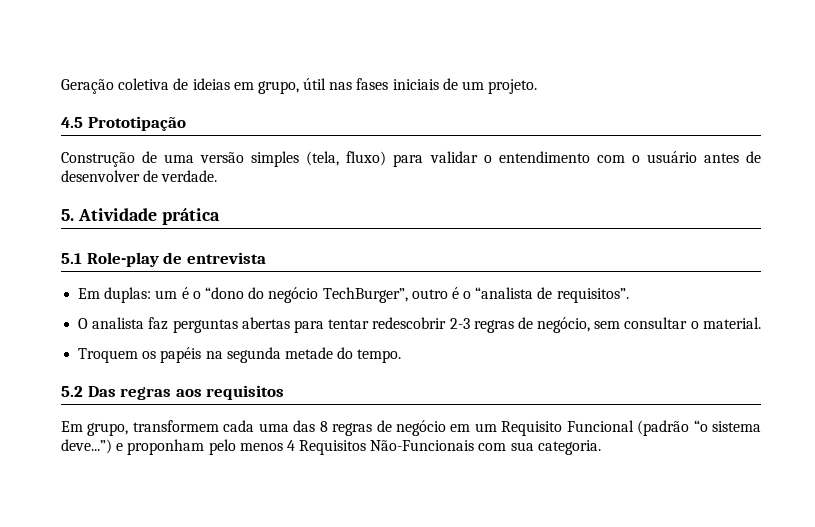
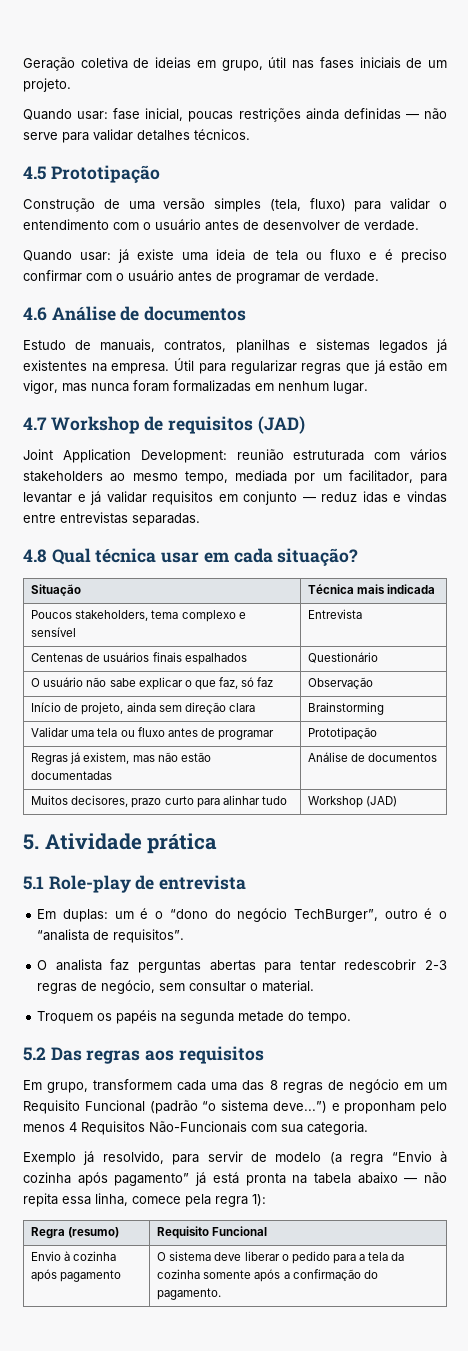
+ Quando usar: fase inicial, poucas restrições ainda definidas — não serve para validar detalhes técnicos.
+ Quando usar: já existe uma ideia de tela ou fluxo e é preciso confirmar com o usuário antes de programar de verdade.
+ 4.6 Análise de documentos
+ Estudo de manuais, contratos, planilhas e sistemas legados já existentes na empresa. Útil para regularizar regras que já estão em vigor, mas nunca foram formalizadas em nenhum lugar.
+ 4.7 Workshop de requisitos (JAD)
+ Joint Application Development: reunião estruturada com vários stakeholders ao mesmo tempo, mediada por um facilitador, para levantar e já validar requisitos em conjunto — reduz idas e vindas entre entrevistas separadas.
+ 4.8 Qual técnica usar em cada situação?
+ Situação | Técnica mais indicada
+ Poucos stakeholders, tema complexo e sensível | Entrevista
+ Centenas de usuários finais espalhados | Questionário
+ O usuário não sabe explicar o que faz, só faz | Observação
+ Início de projeto, ainda sem direção clara | Brainstorming
+ Validar uma tela ou fluxo antes de programar | Prototipação
+ Regras já existem, mas não estão documentadas | Análise de documentos
+ Muitos decisores, prazo curto para alinhar tudo | Workshop (JAD)
+ Exemplo já resolvido, para servir de modelo (a regra “Envio à cozinha após pagamento” já está pronta na tabela abaixo — não repita essa linha, comece pela regra 1):
+ Regra (resumo) | Requisito Funcional
+ Envio à cozinha após pagamento | O sistema deve liberar o pedido para a tela da cozinha somente após a confirmação do pagamento.

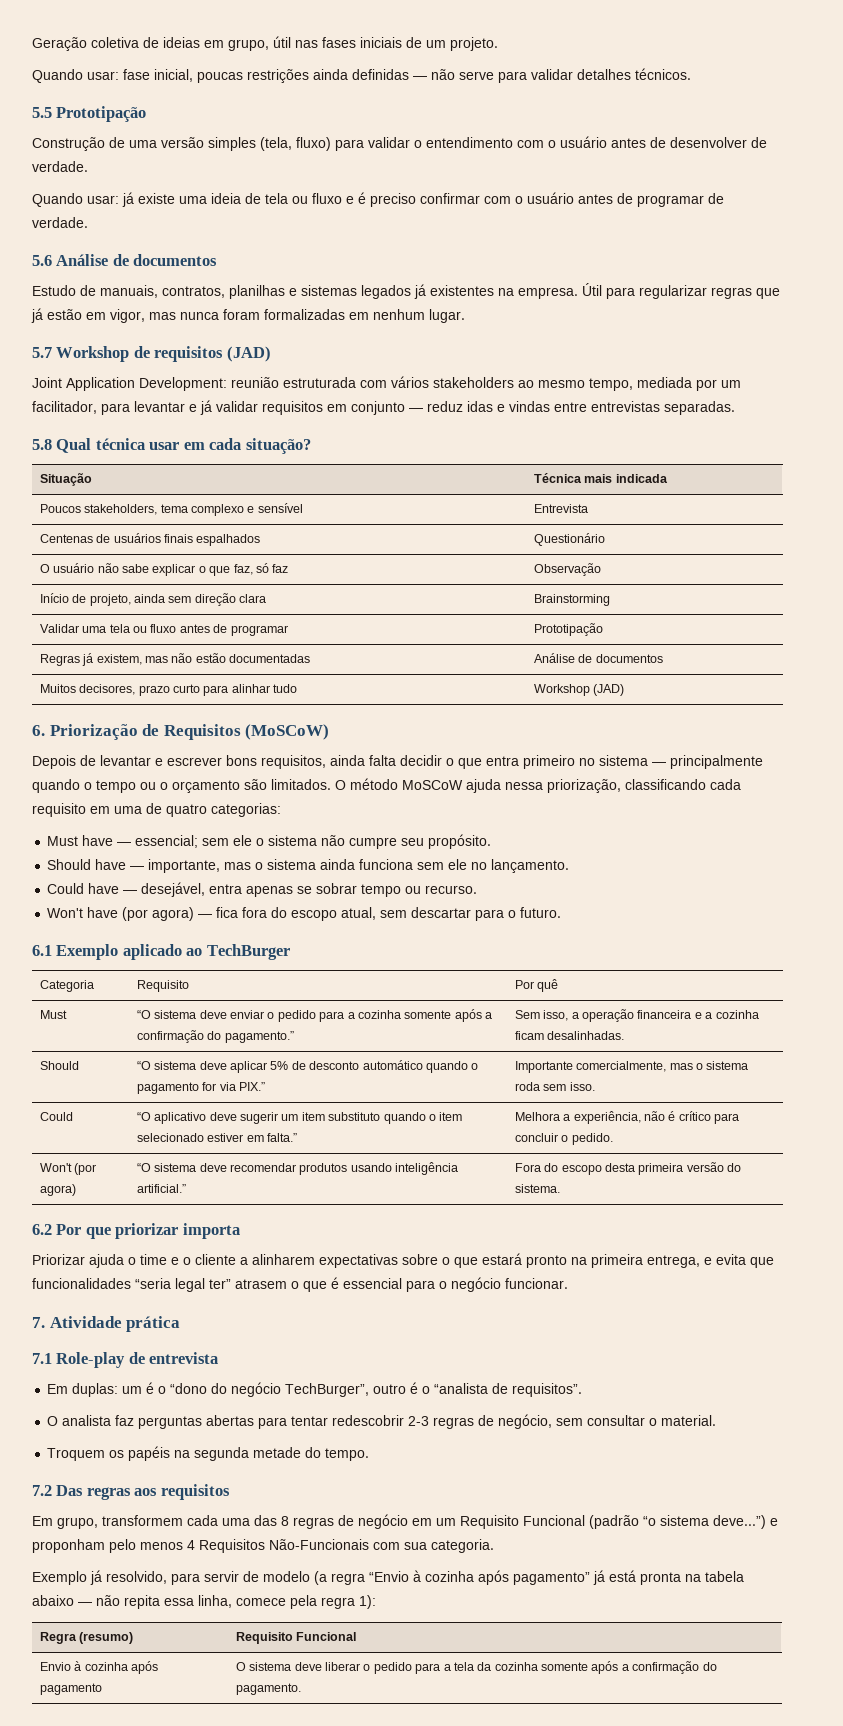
- 4.5 Prototipação
+ 5.5 Prototipação
- 4.6 Análise de documentos
+ 5.6 Análise de documentos
- 4.7 Workshop de requisitos (JAD)
+ 5.7 Workshop de requisitos (JAD)
- 4.8 Qual técnica usar em cada situação?
+ 5.8 Qual técnica usar em cada situação?
- 5. Atividade prática
+ 6. Priorização de Requisitos (MoSCoW)
+ Depois de levantar e escrever bons requisitos, ainda falta decidir o que entra primeiro no sistema — principalmente quando o tempo ou o orçamento são limitados. O método MoSCoW ajuda nessa priorização, classificando cada requisito em uma de quatro categorias:
+ Must have — essencial; sem ele o sistema não cumpre seu propósito.
+ Should have — importante, mas o sistema ainda funciona sem ele no lançamento.
+ Could have — desejável, entra apenas se sobrar tempo ou recurso.
+ Won't have (por agora) — fica fora do escopo atual, sem descartar para o futuro.
+ 6.1 Exemplo aplicado ao TechBurger
+ Categoria | Requisito | Por quê
+ Must | “O sistema deve enviar o pedido para a cozinha somente após a confirmação do pagamento.” | Sem isso, a operação financeira e a cozinha ficam desalinhadas.
+ Should | “O sistema deve aplicar 5% de desconto automático quando o pagamento for via PIX.” | Importante comercialmente, mas o sistema roda sem isso.
+ Could | “O aplicativo deve sugerir um item substituto quando o item selecionado estiver em falta.” | Melhora a experiência, não é crítico para concluir o pedido.
+ Won't (por agora) | “O sistema deve recomendar produtos usando inteligência artificial.” | Fora do escopo desta primeira versão do sistema.
+ 6.2 Por que priorizar importa
+ Priorizar ajuda o time e o cliente a alinharem expectativas sobre o que estará pronto na primeira entrega, e evita que funcionalidades “seria legal ter” atrasem o que é essencial para o negócio funcionar.
+ 7. Atividade prática
- 5.1 Role-play de entrevista
+ 7.1 Role-play de entrevista
- 5.2 Das regras aos requisitos
+ 7.2 Das regras aos requisitos

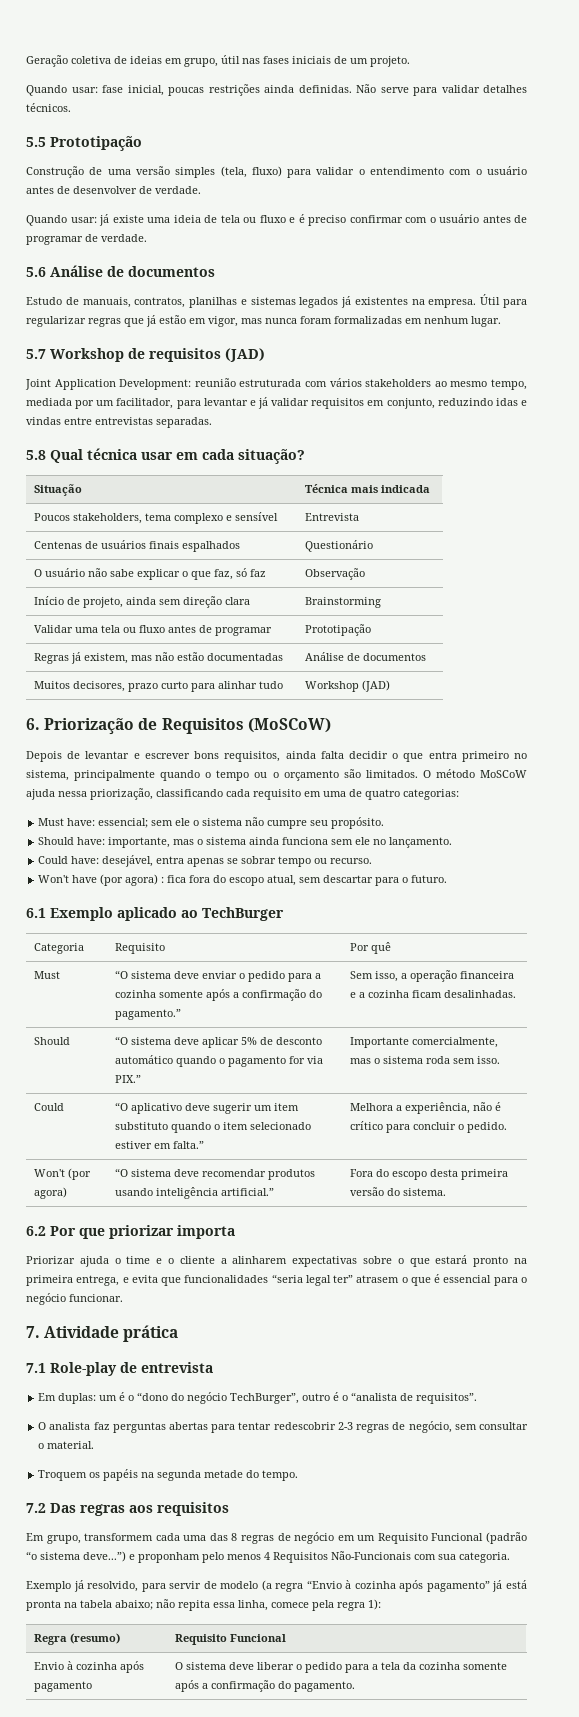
- Quando usar: fase inicial, poucas restrições ainda definidas — não serve para validar detalhes técnicos.
+ Quando usar: fase inicial, poucas restrições ainda definidas. Não serve para validar detalhes técnicos.
- Joint Application Development: reunião estruturada com vários stakeholders ao mesmo tempo, mediada por um facilitador, para levantar e já validar requisitos em conjunto — reduz idas e vindas entre entrevistas separadas.
+ Joint Application Development: reunião estruturada com vários stakeholders ao mesmo tempo, mediada por um facilitador, para levantar e já validar requisitos em conjunto, reduzindo idas e vindas entre entrevistas separadas.
- Depois de levantar e escrever bons requisitos, ainda falta decidir o que entra primeiro no sistema — principalmente quando o tempo ou o orçamento são limitados.
+ Depois de levantar e escrever bons requisitos, ainda falta decidir o que entra primeiro no sistema, principalmente quando o tempo ou o orçamento são limitados.
- Must have — essencial; sem ele o sistema não cumpre seu propósito.
+ Must have: essencial; sem ele o sistema não cumpre seu propósito.
- Should have — importante, mas o sistema ainda funciona sem ele no lançamento.
+ Should have: importante, mas o sistema ainda funciona sem ele no lançamento.
- Could have — desejável, entra apenas se sobrar tempo ou recurso.
+ Could have: desejável, entra apenas se sobrar tempo ou recurso.
- Won't have (por agora) — fica fora do escopo atual, sem descartar para o futuro.
+ Won't have (por agora) : fica fora do escopo atual, sem descartar para o futuro.
- Exemplo já resolvido, para servir de modelo (a regra “Envio à cozinha após pagamento” já está pronta na tabela abaixo — não repita essa linha, comece pela regra 1):
+ Exemplo já resolvido, para servir de modelo (a regra “Envio à cozinha após pagamento” já está pronta na tabela abaixo; não repita essa linha, comece pela regra 1):

